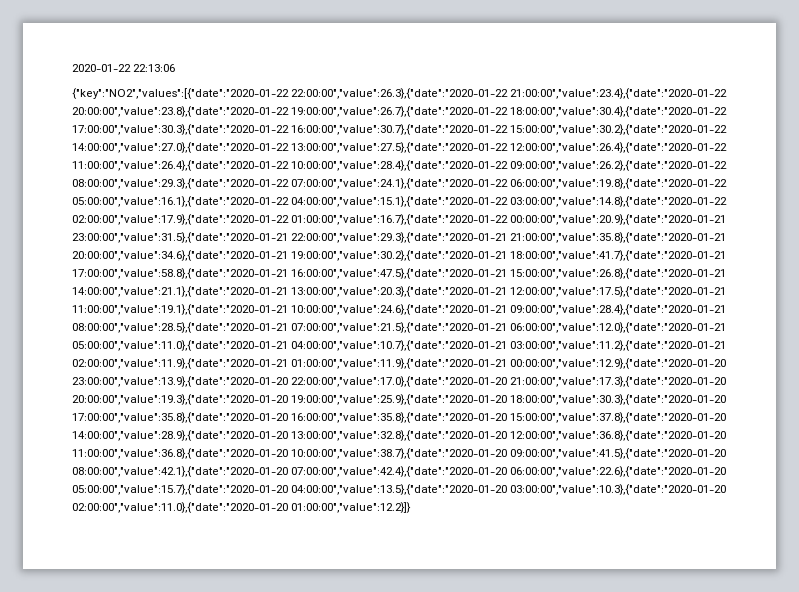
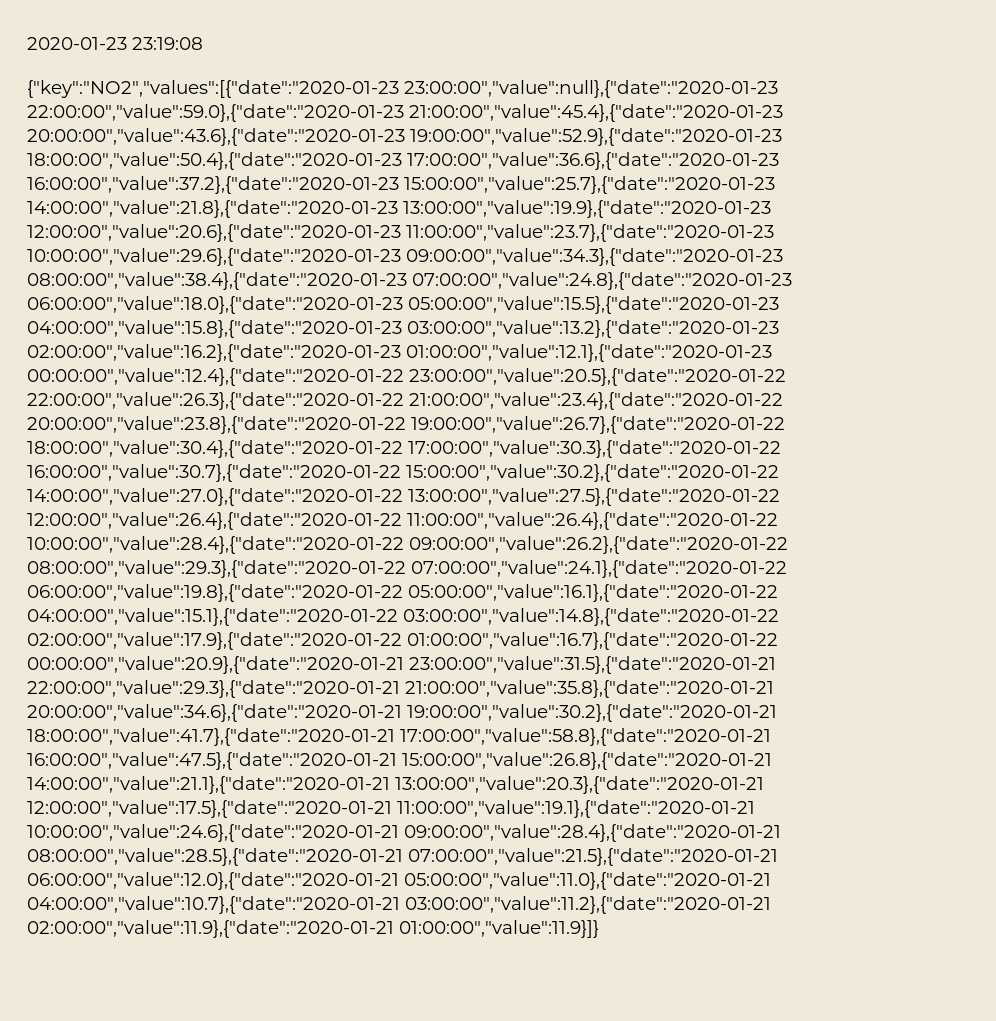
- 2020-01-22 22:13:06
- {"key":"NO2","values":[{"date":"2020-01-22 22:00:00","value":26.3},{"date":"2020-01-22 21:00:00","value":23.4},{"date":"2020-01-22 20:00:00","value":23.8},{"date":"2020-01-22 19:00:00","value":26.7},{"date":"2020-01-22 18:00:00","value":30.4},{"date":"2020-01-22 17:00:00","value":30.3},{"date":"2020-01-22 16:00:00","value":30.7},{"date":"2020-01-22 15:00:00","value":30.2},{"date":"2020-01-22 14:00:00","value":27.0},{"date":"2020-01-22 13:00:00","value":27.5},{"date":"2020-01-22 12:00:00","value":26.4},{"date":"2020-01-22 11:00:00","value":26.4},{"date":"2020-01-22 10:00:00","value":28.4},{"date":"2020-01-22 09:00:00","value":26.2},{"date":"2020-01-22 08:00:00","value":29.3},{"date":"2020-01-22 07:00:00","value":24.1},{"date":"2020-01-22 06:00:00","value":19.8},{"date":"2020-01-22 05:00:00","value":16.1},{"date":"2020-01-22 04:00:00","value":15.1},{"date":"2020-01-22 03:00:00","value":14.8},{"date":"2020-01-22 02:00:00","value":17.9},{"date":"2020-01-22 01:00:00","value":16.7},{"date":"2020-01-22 00:00:00","value":20.9},{"date":"2020-01-21 23:00:00","value":31.5},{"date":"2020-01-21 22:00:00","value":29.3},{"date":"2020-01-21 21:00:00","value":35.8},{"date":"2020-01-21 20:00:00","value":34.6},{"date":"2020-01-21 19:00:00","value":30.2},{"date":"2020-01-21 18:00:00","value":41.7},{"date":"2020-01-21 17:00:00","value":58.8},{"date":"2020-01-21 16:00:00","value":47.5},{"date":"2020-01-21 15:00:00","value":26.8},{"date":"2020-01-21 14:00:00","value":21.1},{"date":"2020-01-21 13:00:00","value":20.3},{"date":"2020-01-21 12:00:00","value":17.5},{"date":"2020-01-21 11:00:00","value":19.1},{"date":"2020-01-21 10:00:00","value":24.6},{"date":"2020-01-21 09:00:00","value":28.4},{"date":"2020-01-21 08:00:00","value":28.5},{"date":"2020-01-21 07:00:00","value":21.5},{"date":"2020-01-21 06:00:00","value":12.0},{"date":"2020-01-21 05:00:00","value":11.0},{"date":"2020-01-21 04:00:00","value":10.7},{"date":"2020-01-21 03:00:00","value":11.2},{"date":"2020-01-21 02:00:00","value":11.9},{"date":"2020-01-21 01:00:00","value":11.9},{"date":"2020-01-21 00:00:00","value":12.9},{"date":"2020-01-20 23:00:00","value":13.9},{"date":"2020-01-20 22:00:00","value":17.0},{"date":"2020-01-20 21:00:00","value":17.3},{"date":"2020-01-20 20:00:00","value":19.3},{"date":"2020-01-20 19:00:00","value":25.9},{"date":"2020-01-20 18:00:00","value":30.3},{"date":"2020-01-20 17:00:00","value":35.8},{"date":"2020-01-20 16:00:00","value":35.8},{"date":"2020-01-20 15:00:00","value":37.8},{"date":"2020-01-20 14:00:00","value":28.9},{"date":"2020-01-20 13:00:00","value":32.8},{"date":"2020-01-20 12:00:00","value":36.8},{"date":"2020-01-20 11:00:00","value":36.8},{"date":"2020-01-20 10:00:00","value":38.7},{"date":"2020-01-20 09:00:00","value":41.5},{"date":"2020-01-20 08:00:00","value":42.1},{"date":"2020-01-20 07:00:00","value":42.4},{"date":"2020-01-20 06:00:00","value":22.6},{"date":"2020-01-20 05:00:00","value":15.7},{"date":"2020-01-20 04:00:00","value":13.5},{"date":"2020-01-20 03:00:00","value":10.3},{"date":"2020-01-20 02:00:00","value":11.0},{"date":"2020-01-20 01:00:00","value":12.2}]}
+ 2020-01-23 23:19:08
+ {"key":"NO2","values":[{"date":"2020-01-23 23:00:00","value":null},{"date":"2020-01-23 22:00:00","value":59.0},{"date":"2020-01-23 21:00:00","value":45.4},{"date":"2020-01-23 20:00:00","value":43.6},{"date":"2020-01-23 19:00:00","value":52.9},{"date":"2020-01-23 18:00:00","value":50.4},{"date":"2020-01-23 17:00:00","value":36.6},{"date":"2020-01-23 16:00:00","value":37.2},{"date":"2020-01-23 15:00:00","value":25.7},{"date":"2020-01-23 14:00:00","value":21.8},{"date":"2020-01-23 13:00:00","value":19.9},{"date":"2020-01-23 12:00:00","value":20.6},{"date":"2020-01-23 11:00:00","value":23.7},{"date":"2020-01-23 10:00:00","value":29.6},{"date":"2020-01-23 09:00:00","value":34.3},{"date":"2020-01-23 08:00:00","value":38.4},{"date":"2020-01-23 07:00:00","value":24.8},{"date":"2020-01-23 06:00:00","value":18.0},{"date":"2020-01-23 05:00:00","value":15.5},{"date":"2020-01-23 04:00:00","value":15.8},{"date":"2020-01-23 03:00:00","value":13.2},{"date":"2020-01-23 02:00:00","value":16.2},{"date":"2020-01-23 01:00:00","value":12.1},{"date":"2020-01-23 00:00:00","value":12.4},{"date":"2020-01-22 23:00:00","value":20.5},{"date":"2020-01-22 22:00:00","value":26.3},{"date":"2020-01-22 21:00:00","value":23.4},{"date":"2020-01-22 20:00:00","value":23.8},{"date":"2020-01-22 19:00:00","value":26.7},{"date":"2020-01-22 18:00:00","value":30.4},{"date":"2020-01-22 17:00:00","value":30.3},{"date":"2020-01-22 16:00:00","value":30.7},{"date":"2020-01-22 15:00:00","value":30.2},{"date":"2020-01-22 14:00:00","value":27.0},{"date":"2020-01-22 13:00:00","value":27.5},{"date":"2020-01-22 12:00:00","value":26.4},{"date":"2020-01-22 11:00:00","value":26.4},{"date":"2020-01-22 10:00:00","value":28.4},{"date":"2020-01-22 09:00:00","value":26.2},{"date":"2020-01-22 08:00:00","value":29.3},{"date":"2020-01-22 07:00:00","value":24.1},{"date":"2020-01-22 06:00:00","value":19.8},{"date":"2020-01-22 05:00:00","value":16.1},{"date":"2020-01-22 04:00:00","value":15.1},{"date":"2020-01-22 03:00:00","value":14.8},{"date":"2020-01-22 02:00:00","value":17.9},{"date":"2020-01-22 01:00:00","value":16.7},{"date":"2020-01-22 00:00:00","value":20.9},{"date":"2020-01-21 23:00:00","value":31.5},{"date":"2020-01-21 22:00:00","value":29.3},{"date":"2020-01-21 21:00:00","value":35.8},{"date":"2020-01-21 20:00:00","value":34.6},{"date":"2020-01-21 19:00:00","value":30.2},{"date":"2020-01-21 18:00:00","value":41.7},{"date":"2020-01-21 17:00:00","value":58.8},{"date":"2020-01-21 16:00:00","value":47.5},{"date":"2020-01-21 15:00:00","value":26.8},{"date":"2020-01-21 14:00:00","value":21.1},{"date":"2020-01-21 13:00:00","value":20.3},{"date":"2020-01-21 12:00:00","value":17.5},{"date":"2020-01-21 11:00:00","value":19.1},{"date":"2020-01-21 10:00:00","value":24.6},{"date":"2020-01-21 09:00:00","value":28.4},{"date":"2020-01-21 08:00:00","value":28.5},{"date":"2020-01-21 07:00:00","value":21.5},{"date":"2020-01-21 06:00:00","value":12.0},{"date":"2020-01-21 05:00:00","value":11.0},{"date":"2020-01-21 04:00:00","value":10.7},{"date":"2020-01-21 03:00:00","value":11.2},{"date":"2020-01-21 02:00:00","value":11.9},{"date":"2020-01-21 01:00:00","value":11.9}]}

